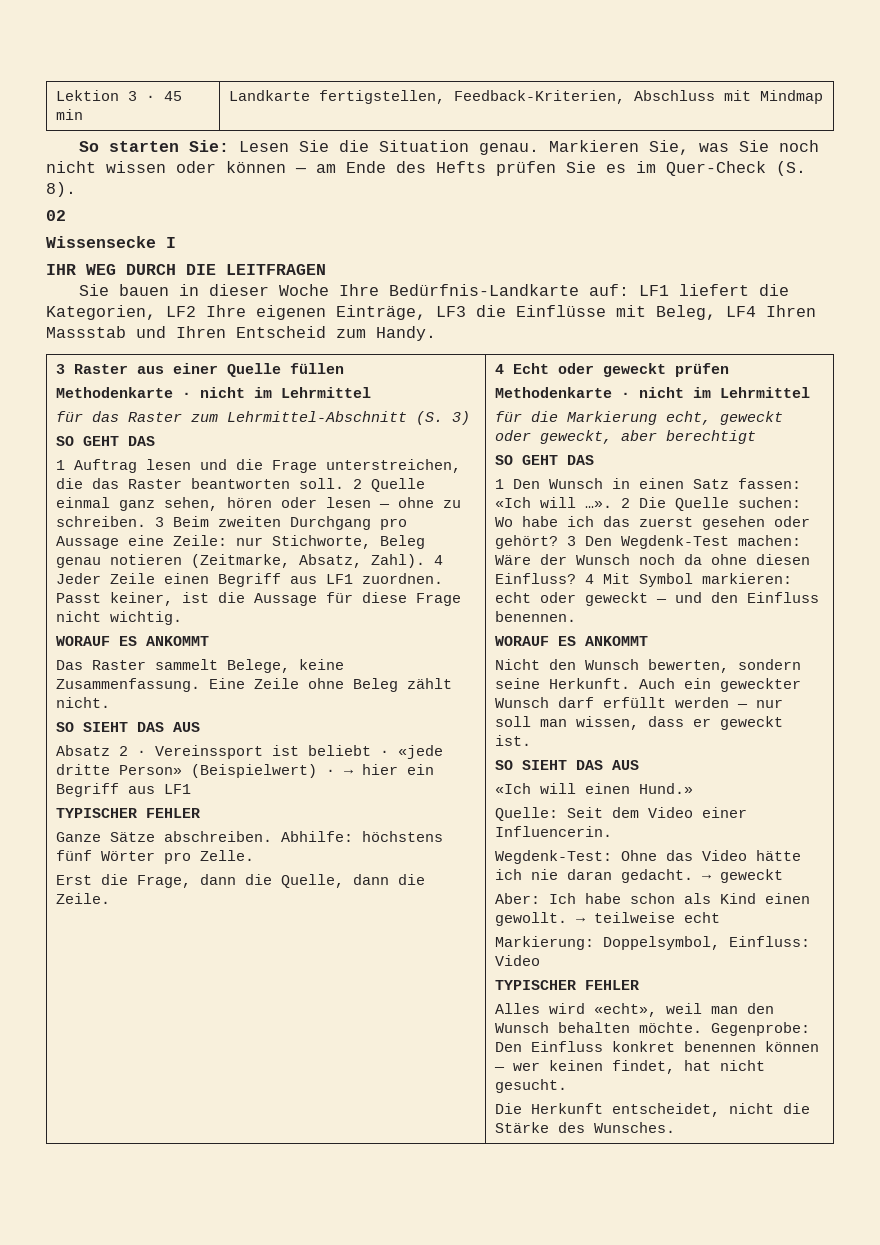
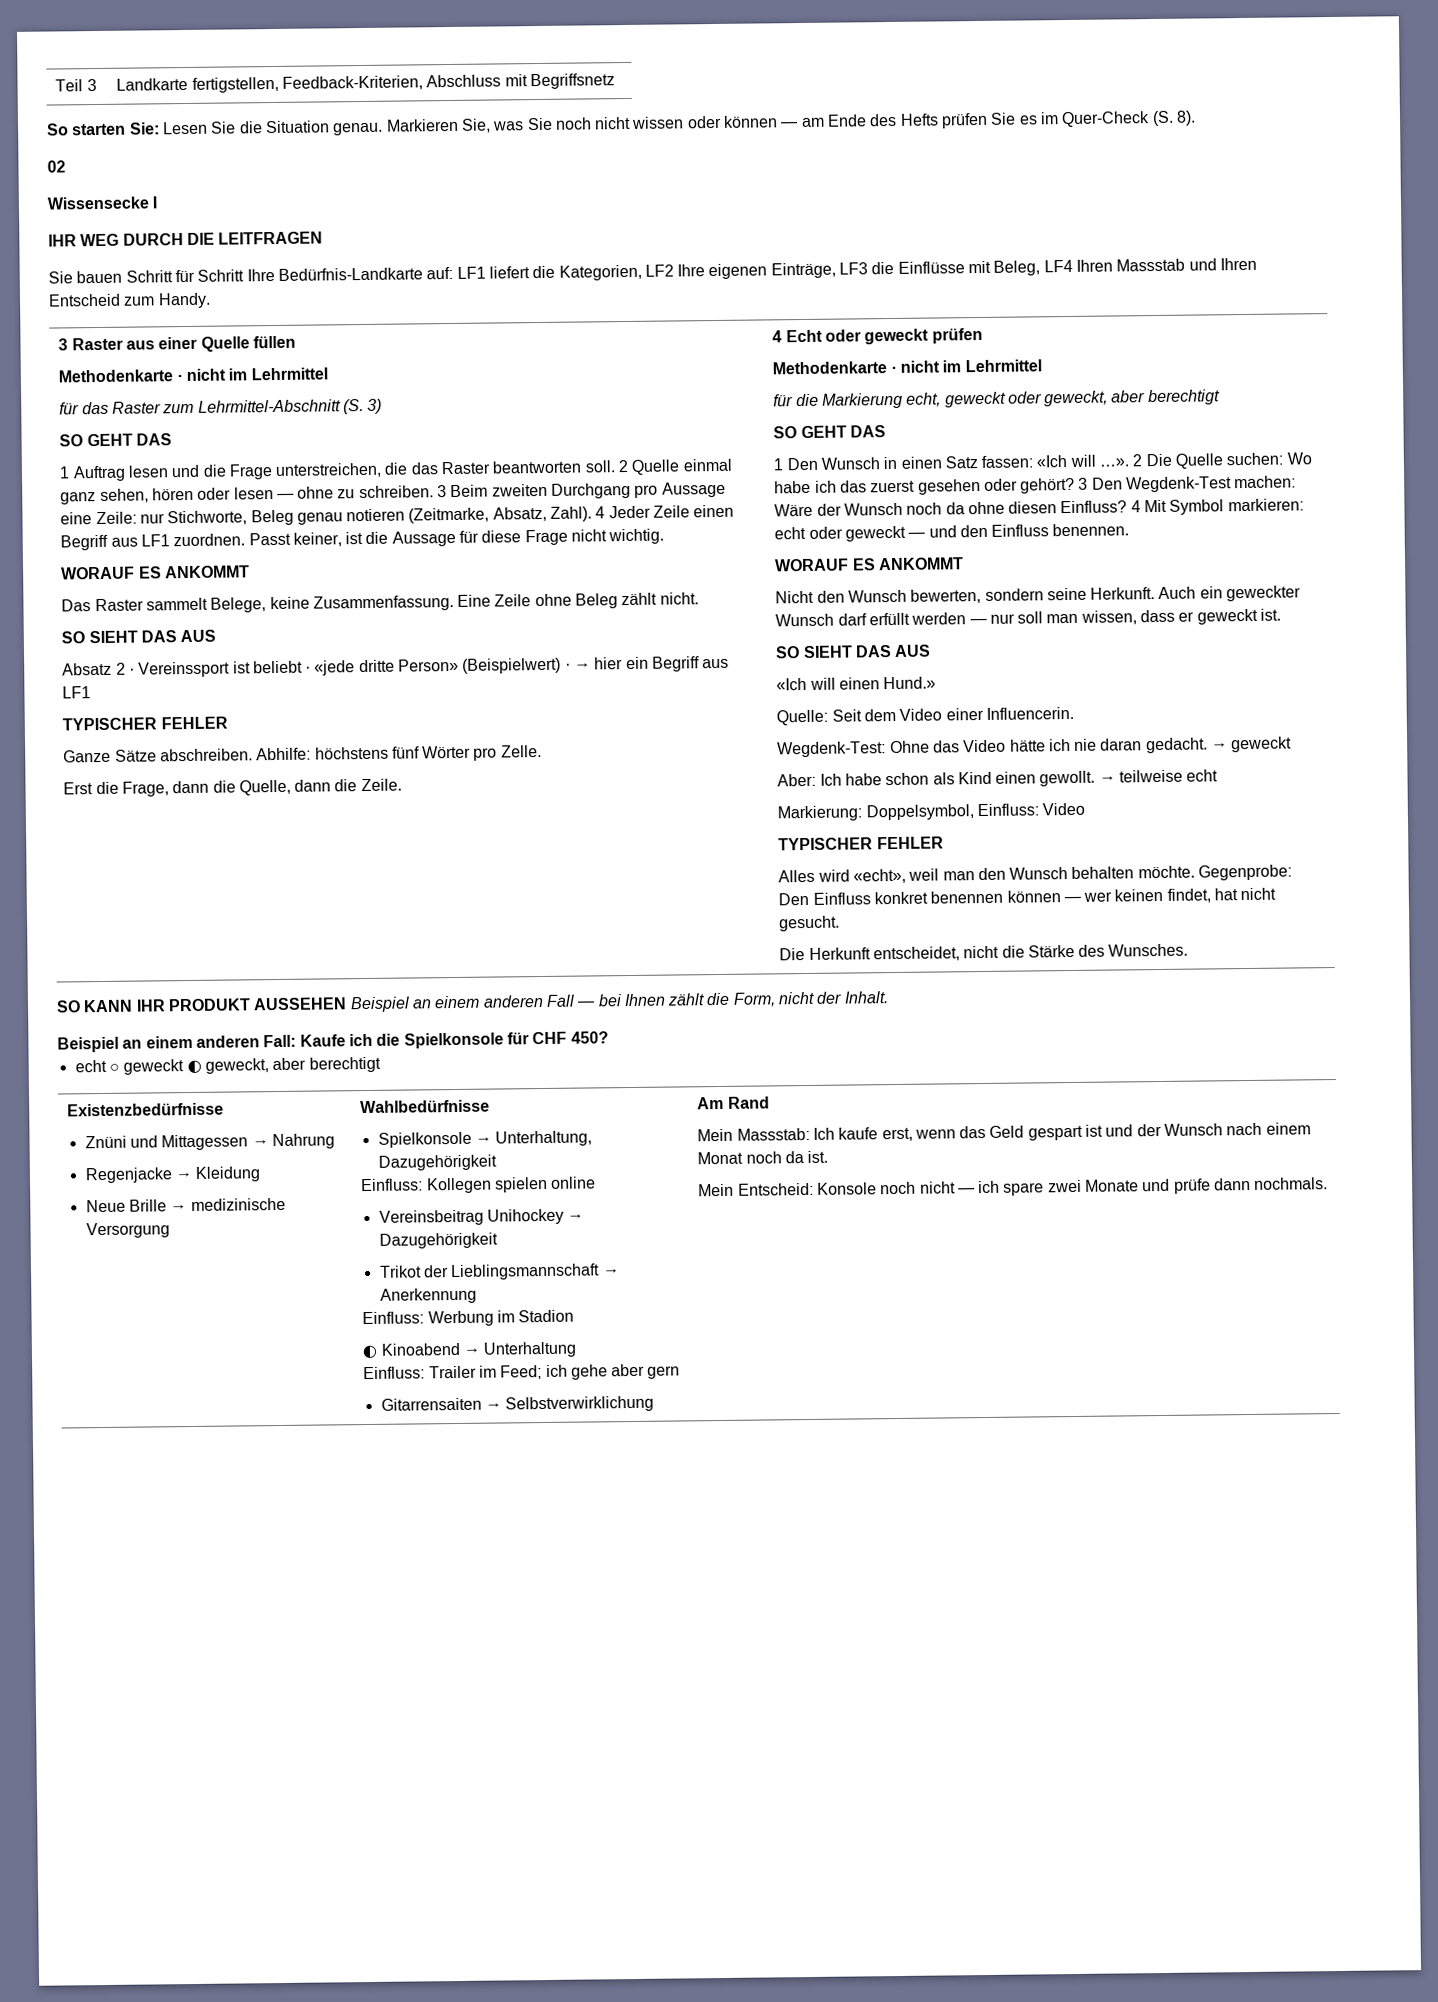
- Lektion 3 · 45 min | Landkarte fertigstellen, Feedback-Kriterien, Abschluss mit Mindmap
+ Teil 3 | Landkarte fertigstellen, Feedback-Kriterien, Abschluss mit Begriffsnetz
- Sie bauen in dieser Woche Ihre Bedürfnis-Landkarte auf: LF1 liefert die Kategorien, LF2 Ihre eigenen Einträge, LF3 die Einflüsse mit Beleg, LF4 Ihren Massstab und Ihren Entscheid zum Handy.
+ Sie bauen Schritt für Schritt Ihre Bedürfnis-Landkarte auf: LF1 liefert die Kategorien, LF2 Ihre eigenen Einträge, LF3 die Einflüsse mit Beleg, LF4 Ihren Massstab und Ihren Entscheid zum Handy.
+ SO KANN IHR PRODUKT AUSSEHEN Beispiel an einem anderen Fall — bei Ihnen zählt die Form, nicht der Inhalt.
+ Beispiel an einem anderen Fall: Kaufe ich die Spielkonsole für CHF 450?
+ echt ○ geweckt ◐ geweckt, aber berechtigt
+ Existenzbedürfnisse
+ Znüni und Mittagessen → Nahrung
+ Regenjacke → Kleidung
+ Neue Brille → medizinische Versorgung | Wahlbedürfnisse
+ Spielkonsole → Unterhaltung, Dazugehörigkeit
+ Einfluss: Kollegen spielen online
+ Vereinsbeitrag Unihockey → Dazugehörigkeit
+ Trikot der Lieblingsmannschaft → Anerkennung
+ Einfluss: Werbung im Stadion
+ ◐ Kinoabend → Unterhaltung
+ Einfluss: Trailer im Feed; ich gehe aber gern
+ Gitarrensaiten → Selbstverwirklichung | Am Rand
+ Mein Massstab: Ich kaufe erst, wenn das Geld gespart ist und der Wunsch nach einem Monat noch da ist.
+ Mein Entscheid: Konsole noch nicht — ich spare zwei Monate und prüfe dann nochmals.

